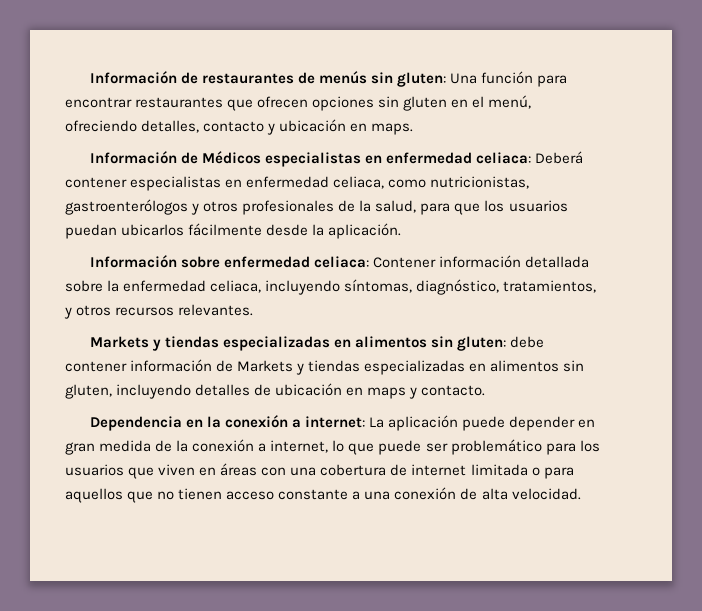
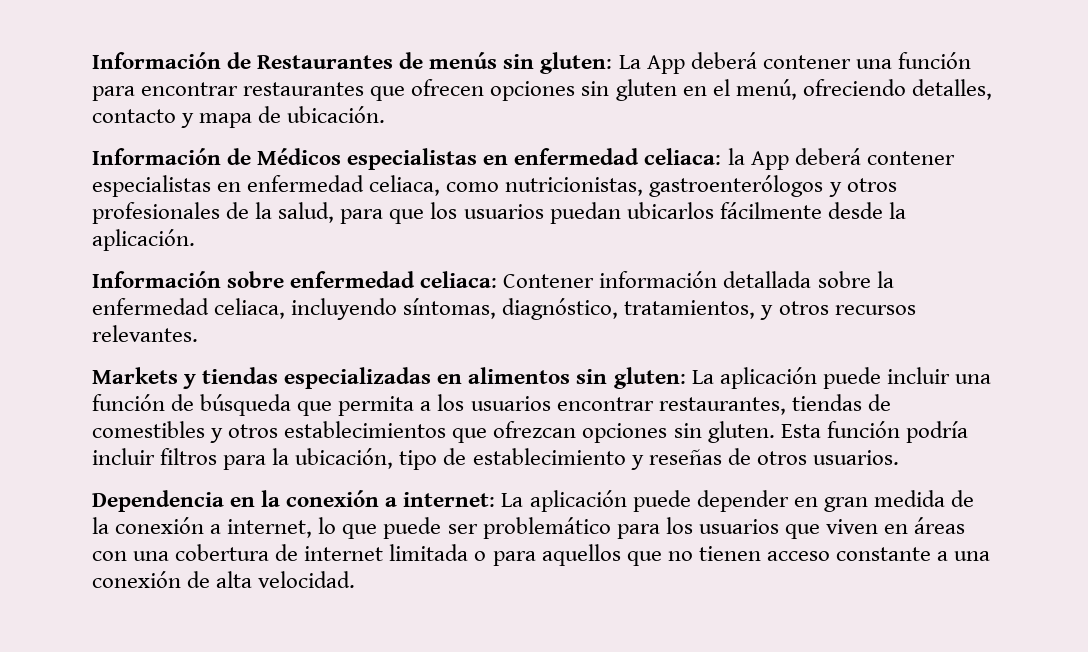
- Información de restaurantes de menús sin gluten: Una función para encontrar restaurantes que ofrecen opciones sin gluten en el menú, ofreciendo detalles, contacto y ubicación en maps.
+ Información de Restaurantes de menús sin gluten: La App deberá contener una función para encontrar restaurantes que ofrecen opciones sin gluten en el menú, ofreciendo detalles, contacto y mapa de ubicación.
- Información de Médicos especialistas en enfermedad celiaca: Deberá contener especialistas en enfermedad celiaca, como nutricionistas, gastroenterólogos y otros profesionales de la salud, para que los usuarios puedan ubicarlos fácilmente desde la aplicación.
+ Información de Médicos especialistas en enfermedad celiaca: la App deberá contener especialistas en enfermedad celiaca, como nutricionistas, gastroenterólogos y otros profesionales de la salud, para que los usuarios puedan ubicarlos fácilmente desde la aplicación.
- Markets y tiendas especializadas en alimentos sin gluten: debe contener información de Markets y tiendas especializadas en alimentos sin gluten, incluyendo detalles de ubicación en maps y contacto.
+ Markets y tiendas especializadas en alimentos sin gluten: La aplicación puede incluir una función de búsqueda que permita a los usuarios encontrar restaurantes, tiendas de comestibles y otros establecimientos que ofrezcan opciones sin gluten. Esta función podría incluir filtros para la ubicación, tipo de establecimiento y reseñas de otros usuarios.

